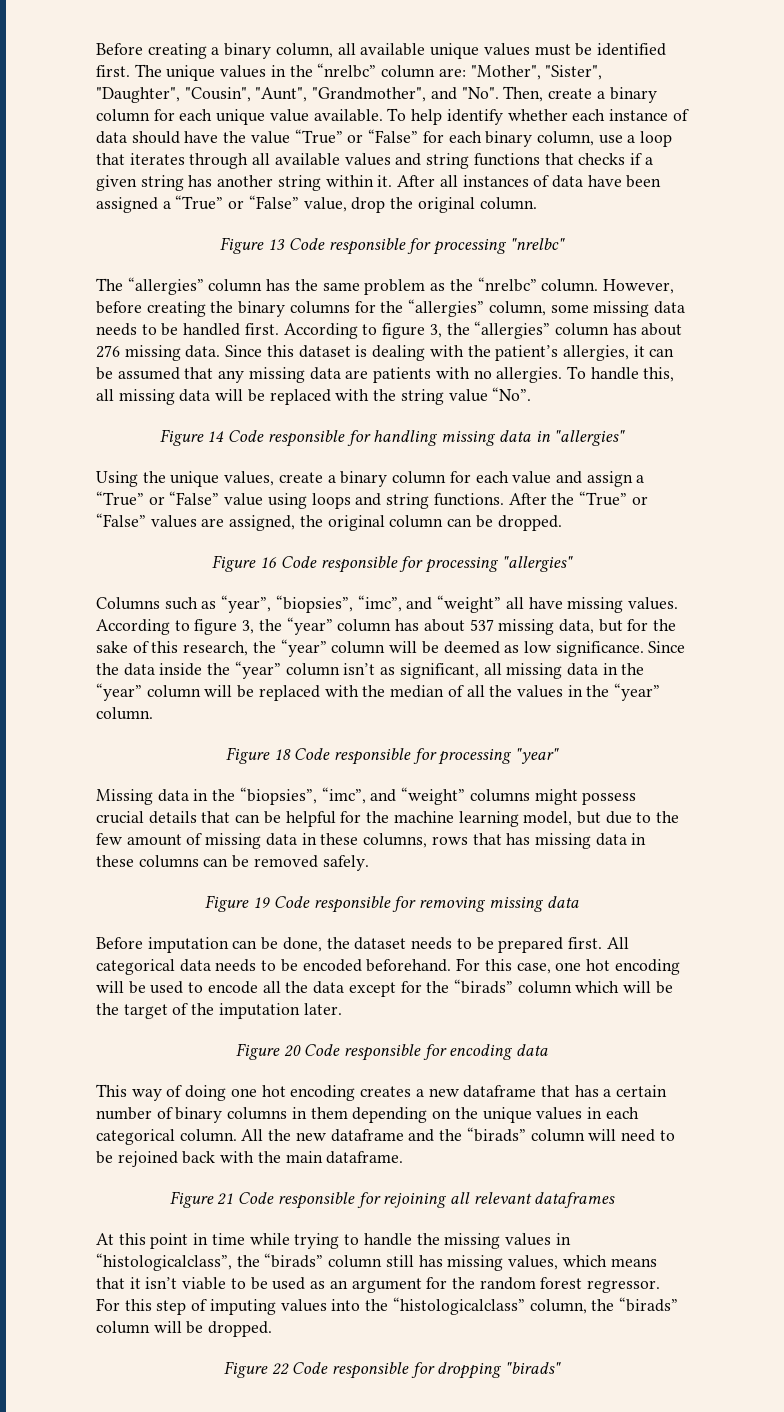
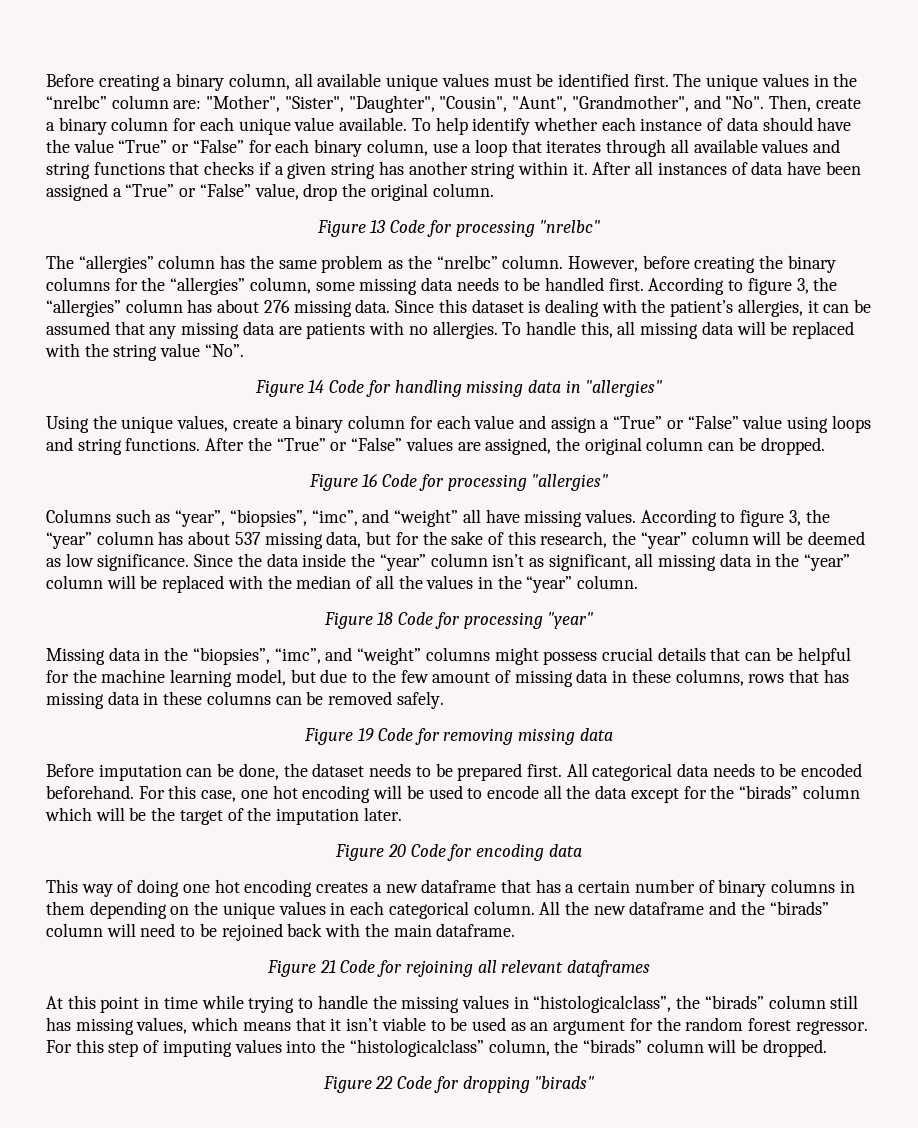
- Figure 13 Code responsible for processing "nrelbc"
+ Figure 13 Code for processing "nrelbc"
- Figure 14 Code responsible for handling missing data in "allergies"
+ Figure 14 Code for handling missing data in "allergies"
- Figure 16 Code responsible for processing "allergies"
+ Figure 16 Code for processing "allergies"
- Figure 18 Code responsible for processing "year"
+ Figure 18 Code for processing "year"
- Figure 19 Code responsible for removing missing data
+ Figure 19 Code for removing missing data
- Figure 20 Code responsible for encoding data
+ Figure 20 Code for encoding data
- Figure 21 Code responsible for rejoining all relevant dataframes
+ Figure 21 Code for rejoining all relevant dataframes
- Figure 22 Code responsible for dropping "birads"
+ Figure 22 Code for dropping "birads"

